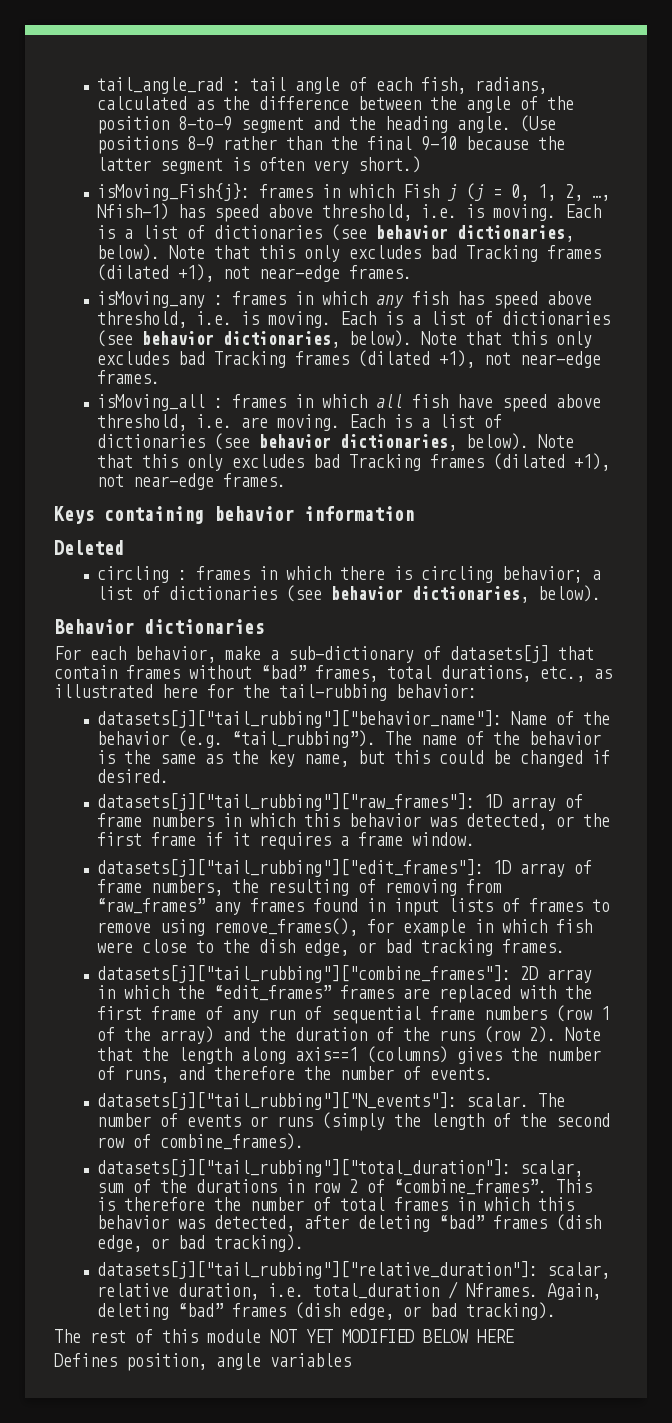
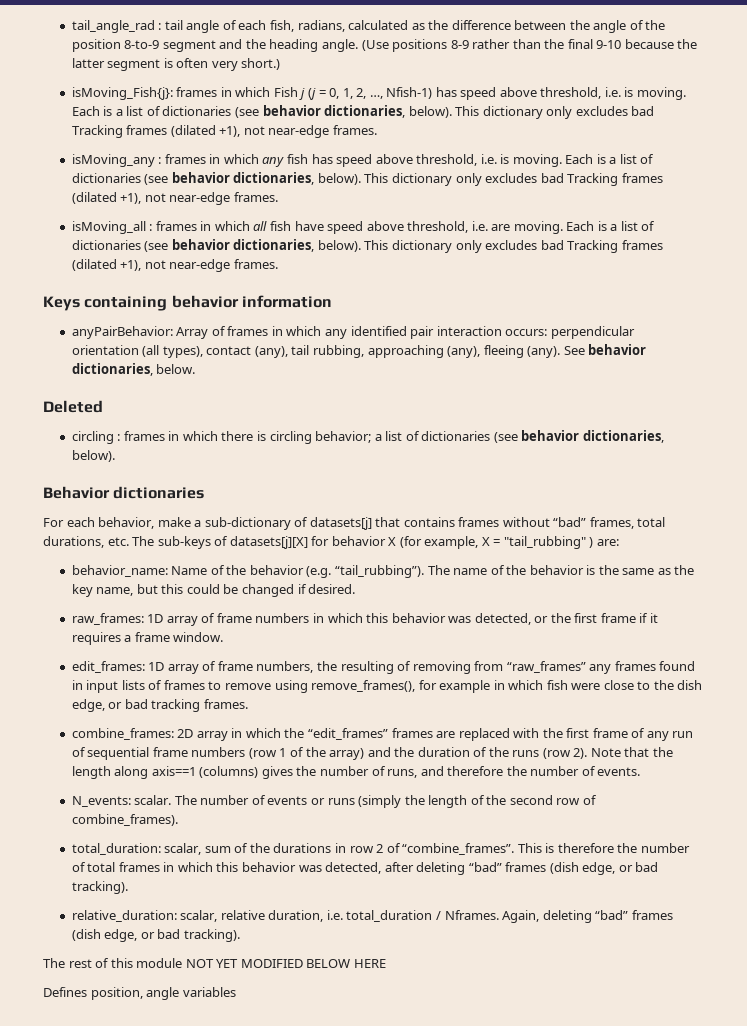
- isMoving_Fish{j}: frames in which Fish j (j = 0, 1, 2, …, Nfish-1) has speed above threshold, i.e. is moving. Each is a list of dictionaries (see behavior dictionaries, below). Note that this only excludes bad Tracking frames (dilated +1), not near-edge frames.
+ isMoving_Fish{j}: frames in which Fish j (j = 0, 1, 2, …, Nfish-1) has speed above threshold, i.e. is moving. Each is a list of dictionaries (see behavior dictionaries, below). This dictionary only excludes bad Tracking frames (dilated +1), not near-edge frames.
- isMoving_any : frames in which any fish has speed above threshold, i.e. is moving. Each is a list of dictionaries (see behavior dictionaries, below). Note that this only excludes bad Tracking frames (dilated +1), not near-edge frames.
+ isMoving_any : frames in which any fish has speed above threshold, i.e. is moving. Each is a list of dictionaries (see behavior dictionaries, below). This dictionary only excludes bad Tracking frames (dilated +1), not near-edge frames.
- isMoving_all : frames in which all fish have speed above threshold, i.e. are moving. Each is a list of dictionaries (see behavior dictionaries, below). Note that this only excludes bad Tracking frames (dilated +1), not near-edge frames.
+ isMoving_all : frames in which all fish have speed above threshold, i.e. are moving. Each is a list of dictionaries (see behavior dictionaries, below). This dictionary only excludes bad Tracking frames (dilated +1), not near-edge frames.
+ anyPairBehavior: Array of frames in which any identified pair interaction occurs: perpendicular orientation (all types), contact (any), tail rubbing, approaching (any), fleeing (any). See behavior dictionaries, below.
- For each behavior, make a sub-dictionary of datasets[j] that contain frames without “bad” frames, total durations, etc., as illustrated here for the tail-rubbing behavior:
- datasets[j]["tail_rubbing"]["behavior_name"]: Name of the behavior (e.g. “tail_rubbing”).
+ For each behavior, make a sub-dictionary of datasets[j] that contains frames without “bad” frames, total durations, etc. The sub-keys of datasets[j][X] for behavior X (for example, X = "tail_rubbing" ) are:
+ behavior_name: Name of the behavior (e.g. “tail_rubbing”).
- datasets[j]["tail_rubbing"]["raw_frames"]: 1D array of frame numbers in which this behavior was detected, or the first frame if it requires a frame window.
+ raw_frames: 1D array of frame numbers in which this behavior was detected, or the first frame if it requires a frame window.
- datasets[j]["tail_rubbing"]["edit_frames"]: 1D array of frame numbers, the resulting of removing from “raw_frames” any frames found in input lists of frames to remove using remove_frames(), for example in which fish were close to the dish edge, or bad tracking frames.
+ edit_frames: 1D array of frame numbers, the resulting of removing from “raw_frames” any frames found in input lists of frames to remove using remove_frames(), for example in which fish were close to the dish edge, or bad tracking frames.
- datasets[j]["tail_rubbing"]["combine_frames"]: 2D array in which the “edit_frames” frames are replaced with the first frame of any run of sequential frame numbers (row 1 of the array) and the duration of the runs (row 2).
+ combine_frames: 2D array in which the “edit_frames” frames are replaced with the first frame of any run of sequential frame numbers (row 1 of the array) and the duration of the runs (row 2).
- datasets[j]["tail_rubbing"]["N_events"]: scalar.
+ N_events: scalar.
- datasets[j]["tail_rubbing"]["total_duration"]: scalar, sum of the durations in row 2 of “combine_frames”.
+ total_duration: scalar, sum of the durations in row 2 of “combine_frames”.
- datasets[j]["tail_rubbing"]["relative_duration"]: scalar, relative duration, i.e. total_duration / Nframes.
+ relative_duration: scalar, relative duration, i.e. total_duration / Nframes.

